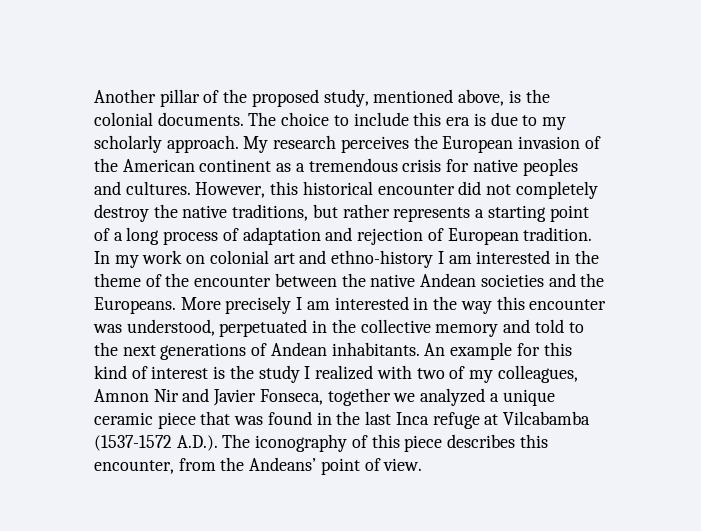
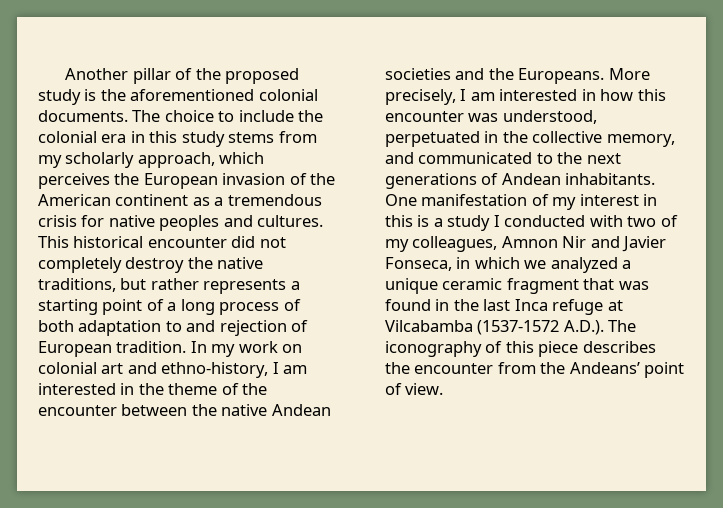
- Another pillar of the proposed study, mentioned above, is the colonial documents.
+ Another pillar of the proposed study is the aforementioned colonial documents.
- The choice to include this era is due to my scholarly approach. My research perceives the European invasion of the American continent as a tremendous crisis for native peoples and cultures.
+ The choice to include the colonial era in this study stems from my scholarly approach, which perceives the European invasion of the American continent as a tremendous crisis for native peoples and cultures.
- However, this historical encounter did not completely destroy the native traditions, but rather represents a starting point of a long process of adaptation and rejection of European tradition.
+ This historical encounter did not completely destroy the native traditions, but rather represents a starting point of a long process of both adaptation to and rejection of European tradition.
- In my work on colonial art and ethno-history I am interested in the theme of the encounter between the native Andean societies and the Europeans.
+ In my work on colonial art and ethno-history, I am interested in the theme of the encounter between the native Andean societies and the Europeans.
- More precisely I am interested in the way this encounter was understood, perpetuated in the collective memory and told to the next generations of Andean inhabitants.
+ More precisely, I am interested in how this encounter was understood, perpetuated in the collective memory, and communicated to the next generations of Andean inhabitants.
- An example for this kind of interest is the study I realized with two of my colleagues, Amnon Nir and Javier Fonseca, together we analyzed a unique ceramic piece that was found in the last Inca refuge at Vilcabamba (1537-1572 A.D.). The iconography of this piece describes this encounter, from the Andeans’ point of view.
+ One manifestation of my interest in this is a study I conducted with two of my colleagues, Amnon Nir and Javier Fonseca, in which we analyzed a unique ceramic fragment that was found in the last Inca refuge at Vilcabamba (1537-1572 A.D.). The iconography of this piece describes the encounter from the Andeans’ point of view.

